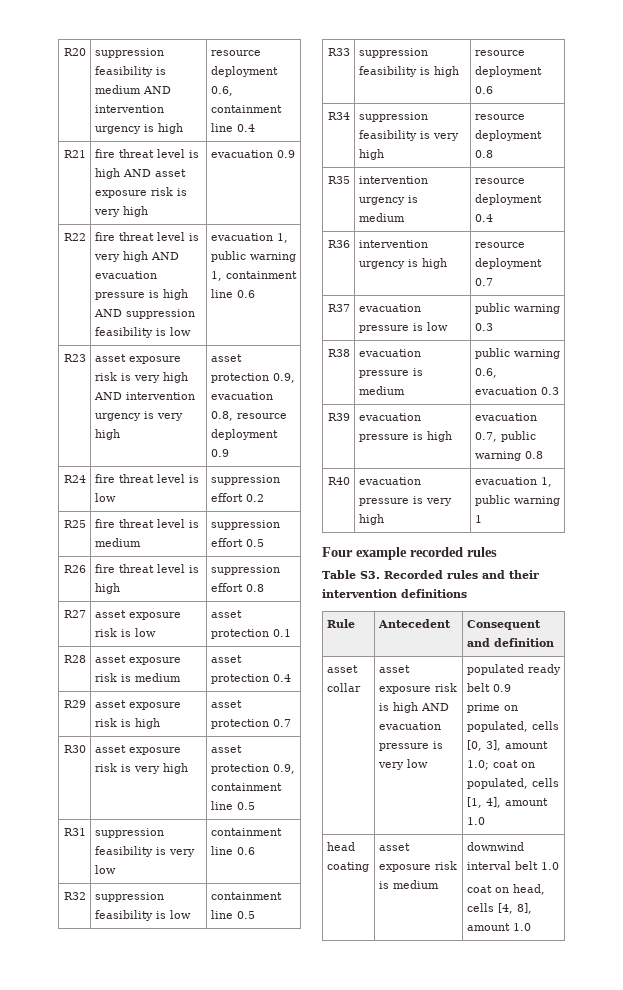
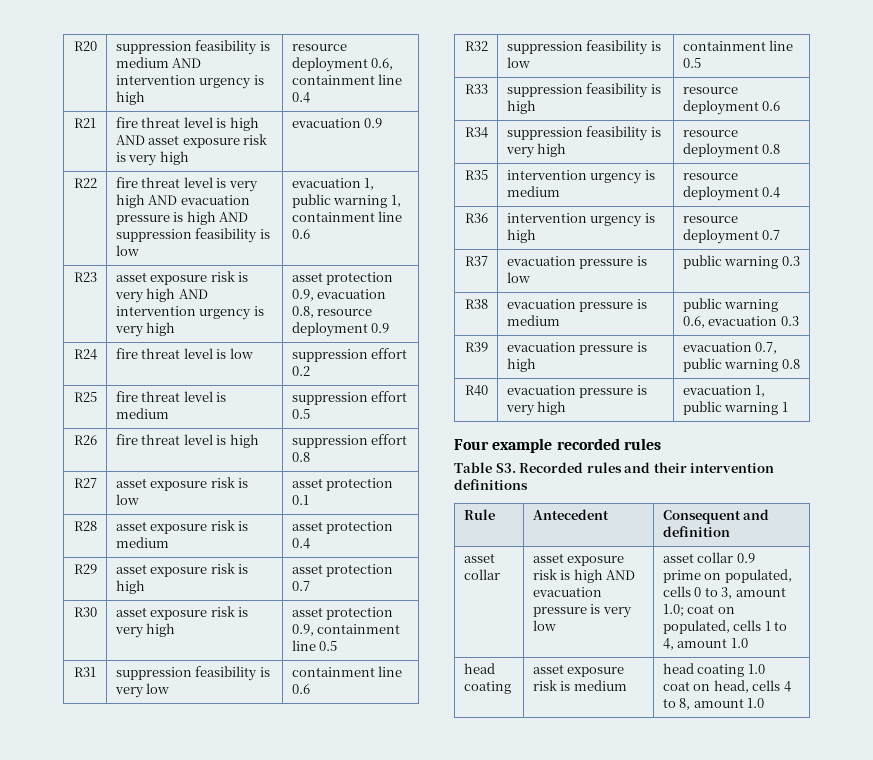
- asset collar | asset exposure risk is high AND evacuation pressure is very low | populated ready belt 0.9
- prime on populated, cells [0, 3], amount 1.0; coat on populated, cells [1, 4], amount 1.0
+ asset collar | asset exposure risk is high AND evacuation pressure is very low | asset collar 0.9
+ prime on populated, cells 0 to 3, amount 1.0; coat on populated, cells 1 to 4, amount 1.0
- head coating | asset exposure risk is medium | downwind interval belt 1.0
- coat on head, cells [4, 8], amount 1.0
+ head coating | asset exposure risk is medium | head coating 1.0
+ coat on head, cells 4 to 8, amount 1.0

